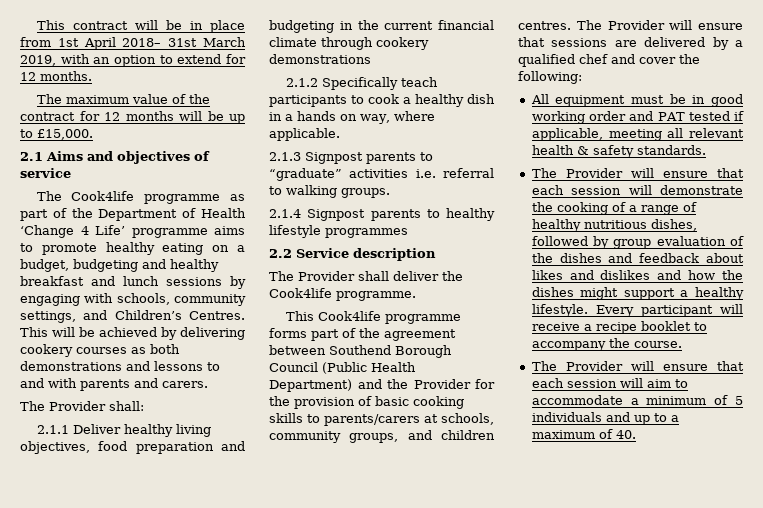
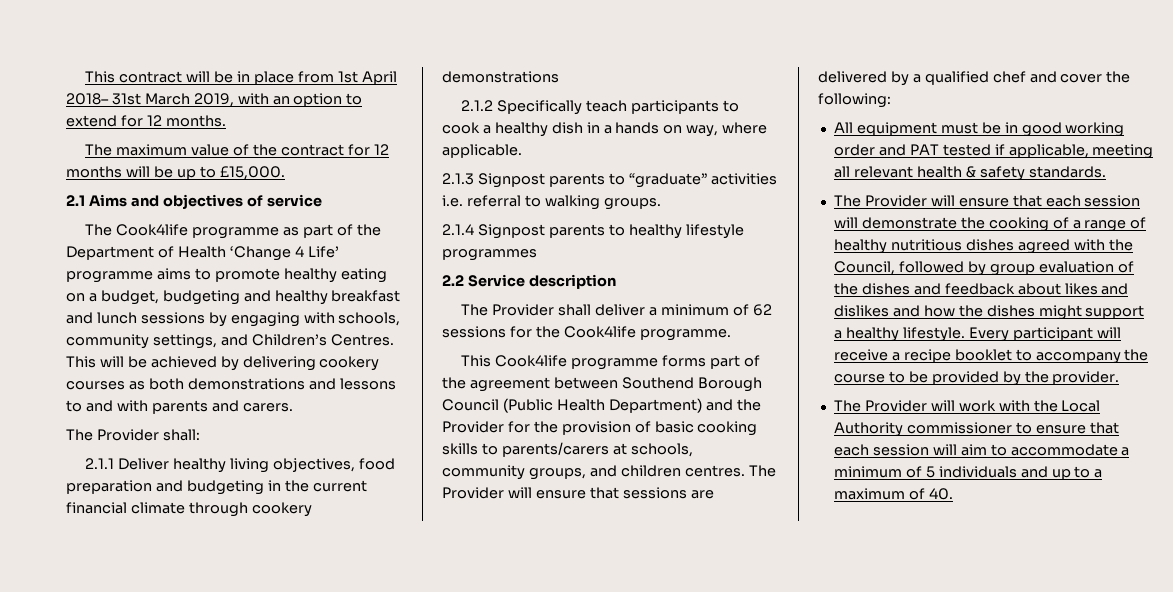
- The Provider shall deliver the Cook4life programme.
+ The Provider shall deliver a minimum of 62 sessions for the Cook4life programme.
- The Provider will ensure that each session will demonstrate the cooking of a range of healthy nutritious dishes, followed by group evaluation of the dishes and feedback about likes and dislikes and how the dishes might support a healthy lifestyle.
+ The Provider will ensure that each session will demonstrate the cooking of a range of healthy nutritious dishes agreed with the Council, followed by group evaluation of the dishes and feedback about likes and dislikes and how the dishes might support a healthy lifestyle.
- Every participant will receive a recipe booklet to accompany the course.
- The Provider will ensure that each session will aim to accommodate a minimum of 5 individuals and up to a maximum of 40.
+ Every participant will receive a recipe booklet to accompany the course to be provided by the provider.
+ The Provider will work with the Local Authority commissioner to ensure that each session will aim to accommodate a minimum of 5 individuals and up to a maximum of 40.

